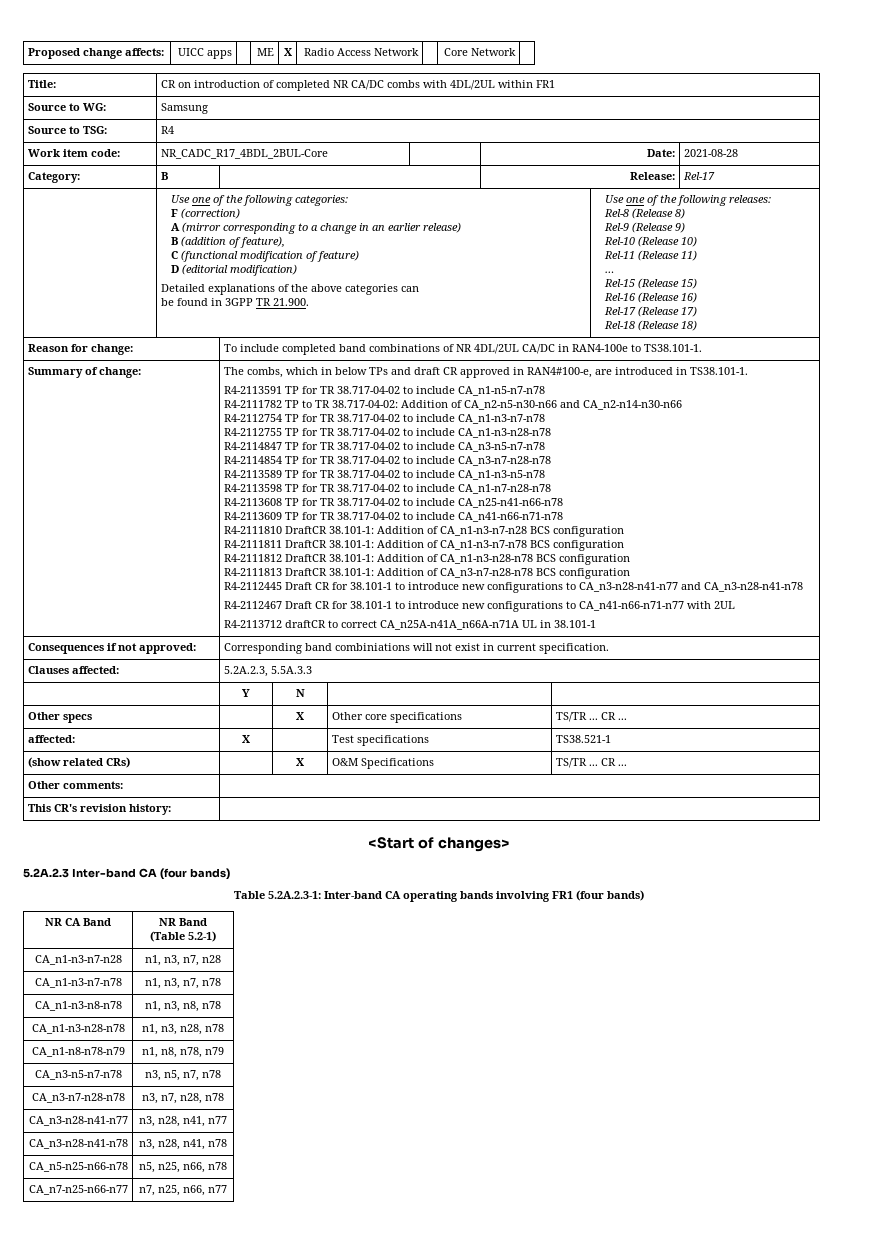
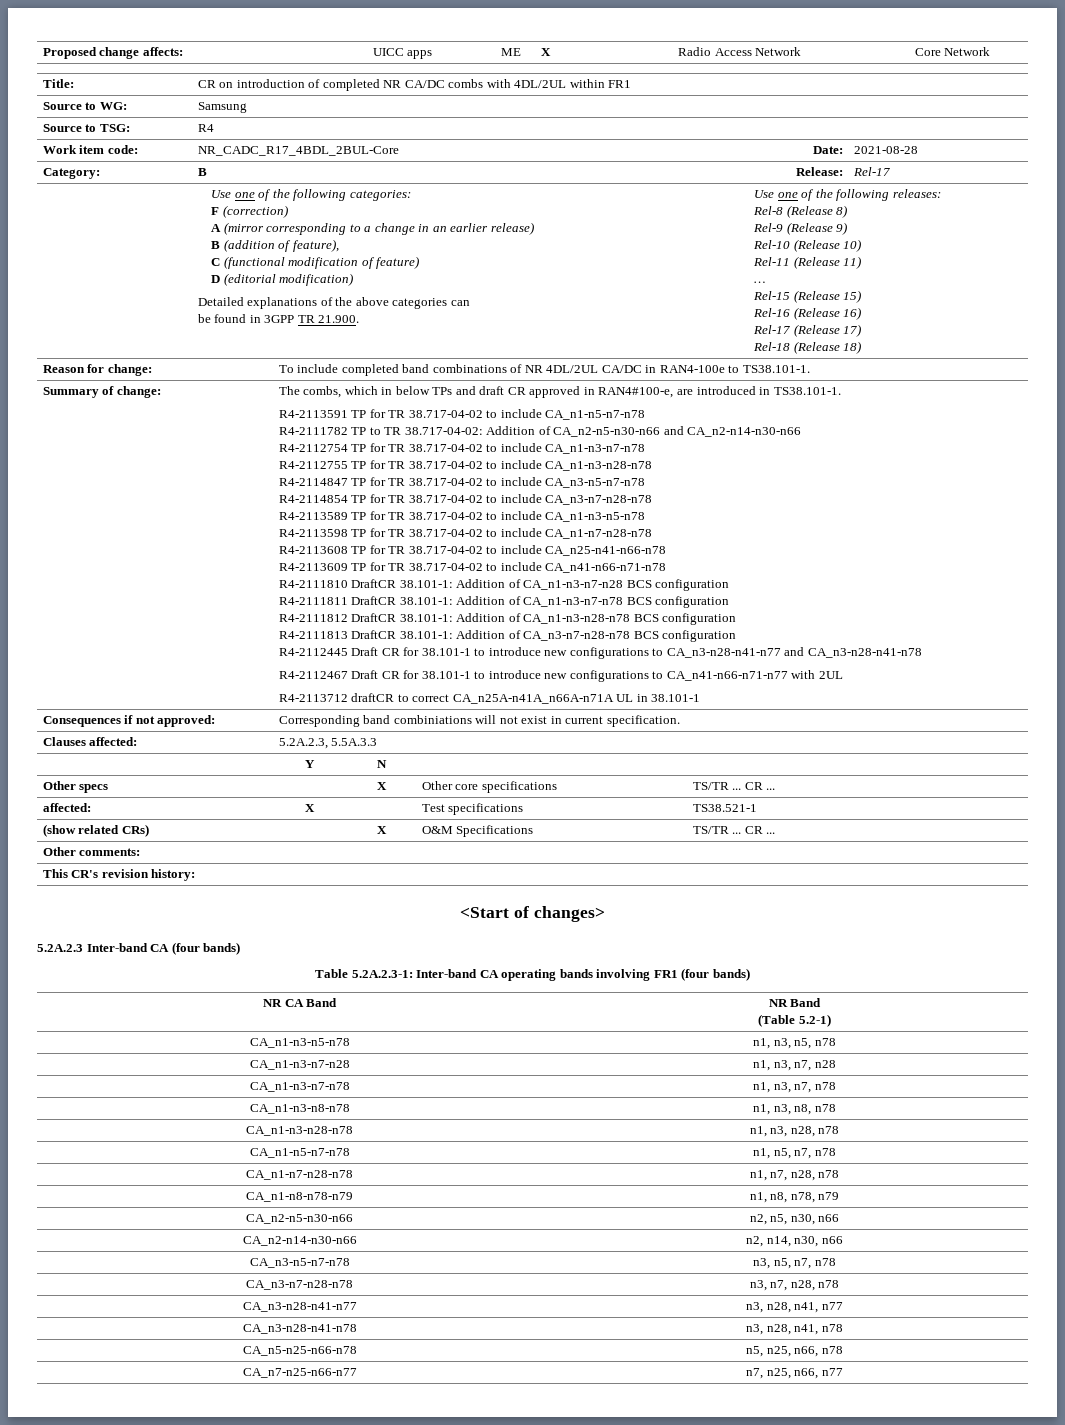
+ CA_n1-n3-n5-n78 | n1, n3, n5, n78
+ CA_n1-n5-n7-n78 | n1, n5, n7, n78
+ CA_n1-n7-n28-n78 | n1, n7, n28, n78
+ CA_n2-n5-n30-n66 | n2, n5, n30, n66
+ CA_n2-n14-n30-n66 | n2, n14, n30, n66

